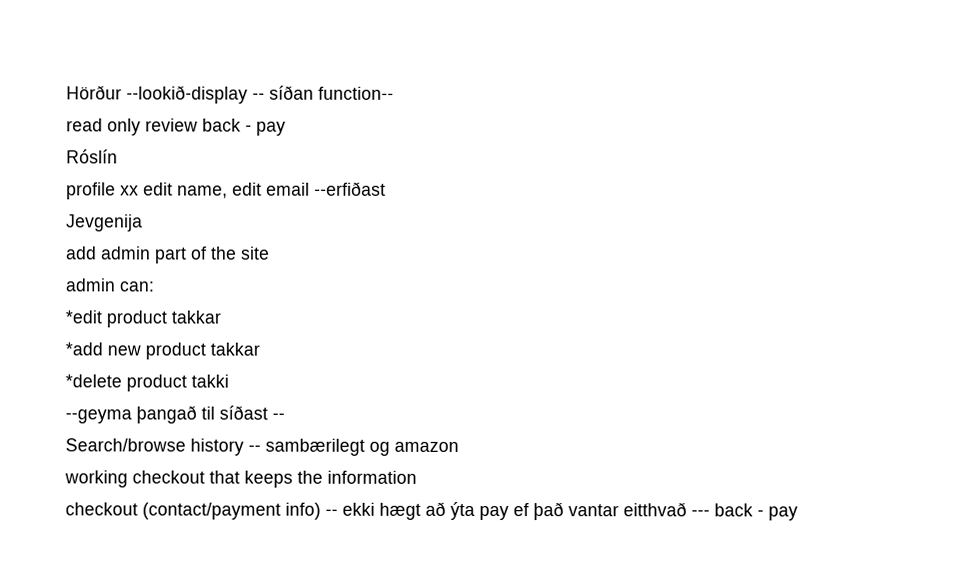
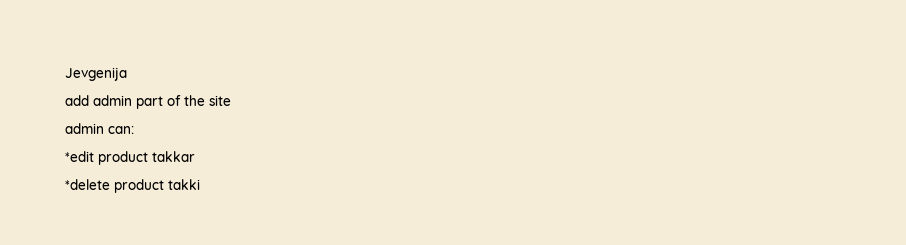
- Hörður --lookið-display -- síðan function--
- read only review back - pay
- Róslín
- profile xx edit name, edit email --erfiðast
- *add new product takkar
- --geyma þangað til síðast --
- Search/browse history -- sambærilegt og amazon
- working checkout that keeps the information
- checkout (contact/payment info) -- ekki hægt að ýta pay ef það vantar eitthvað --- back - pay

